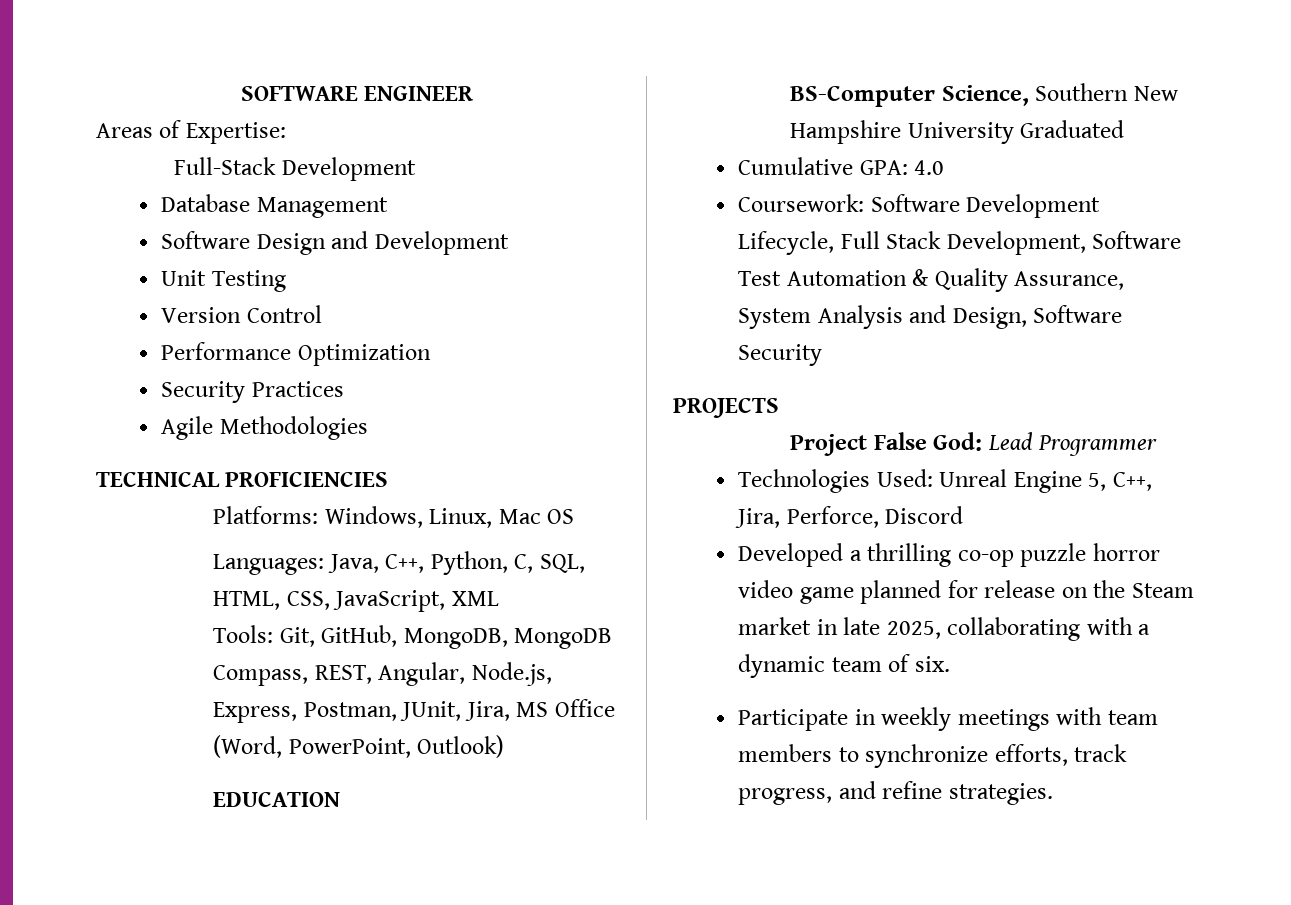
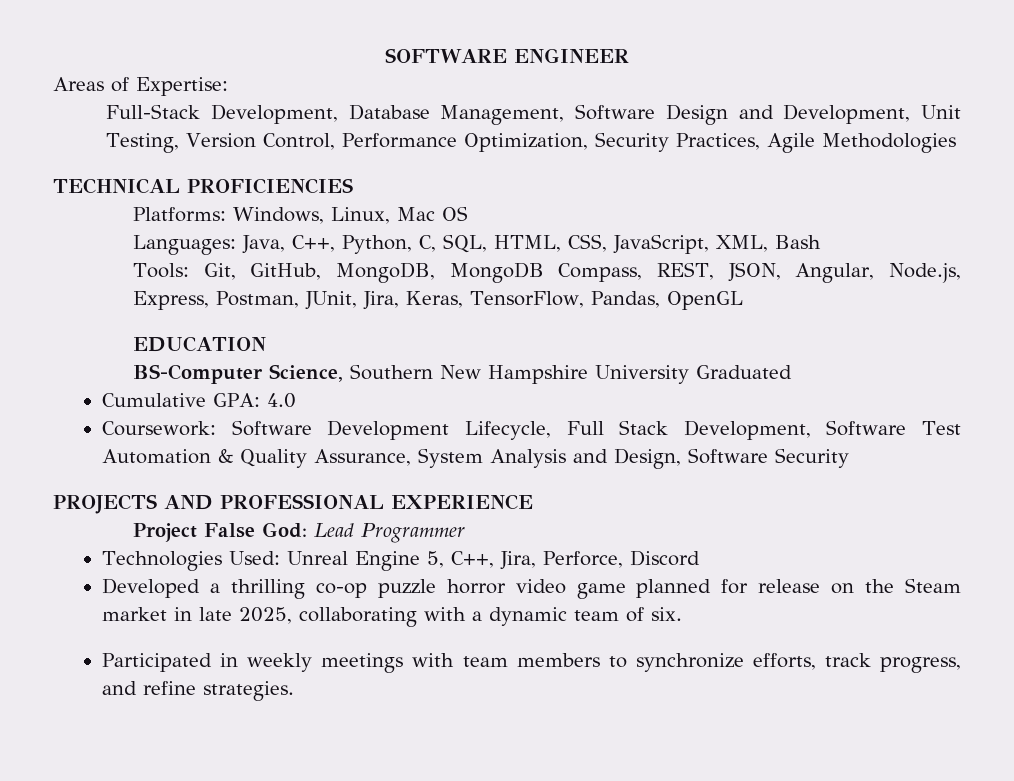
- Full-Stack Development
- Database Management
- Software Design and Development
- Unit Testing
- Version Control
- Performance Optimization
- Security Practices
- Agile Methodologies
+ Full-Stack Development, Database Management, Software Design and Development, Unit Testing, Version Control, Performance Optimization, Security Practices, Agile Methodologies
- Languages: Java, C++, Python, C, SQL, HTML, CSS, JavaScript, XML
+ Languages: Java, C++, Python, C, SQL, HTML, CSS, JavaScript, XML, Bash
- Tools: Git, GitHub, MongoDB, MongoDB Compass, REST, Angular, Node.js, Express, Postman, JUnit, Jira, MS Office (Word, PowerPoint, Outlook)
+ Tools: Git, GitHub, MongoDB, MongoDB Compass, REST, JSON, Angular, Node.js, Express, Postman, JUnit, Jira, Keras, TensorFlow, Pandas, OpenGL
- PROJECTS
+ PROJECTS AND PROFESSIONAL EXPERIENCE
- Participate in weekly meetings with team members to synchronize efforts, track progress, and refine strategies.
+ Participated in weekly meetings with team members to synchronize efforts, track progress, and refine strategies.

